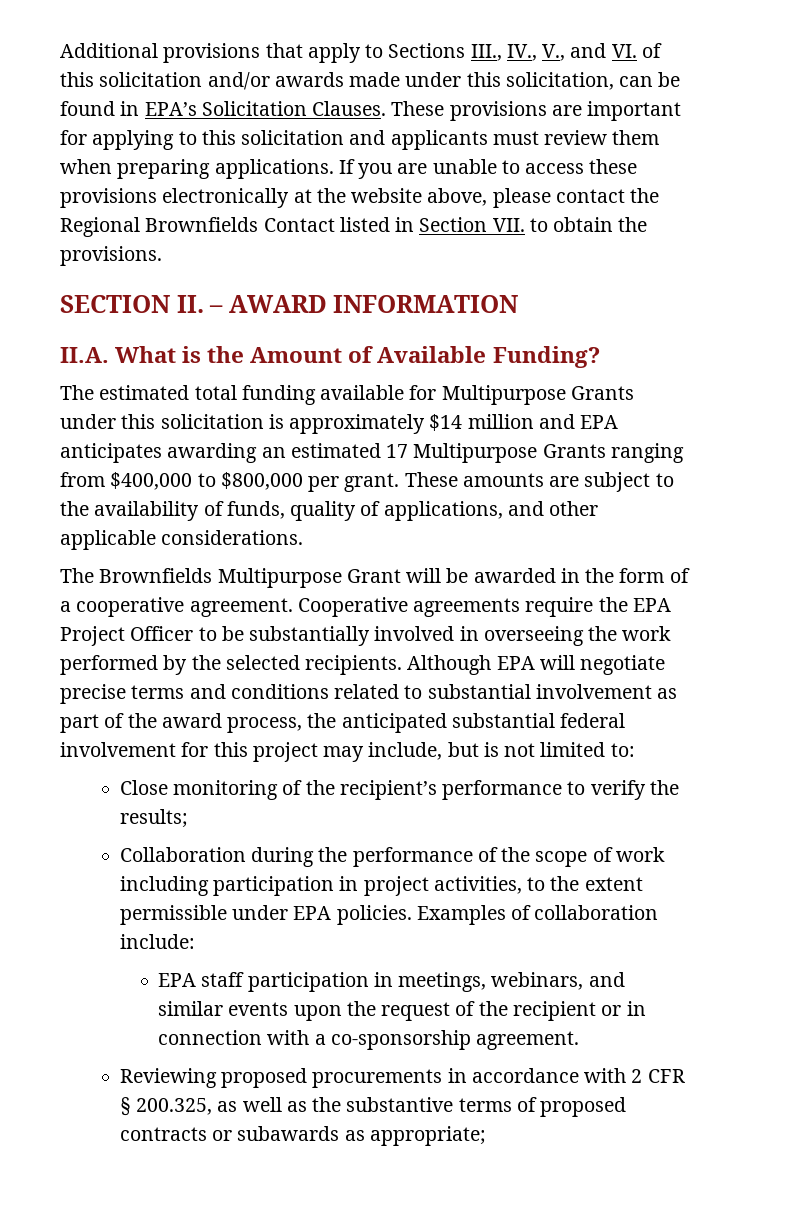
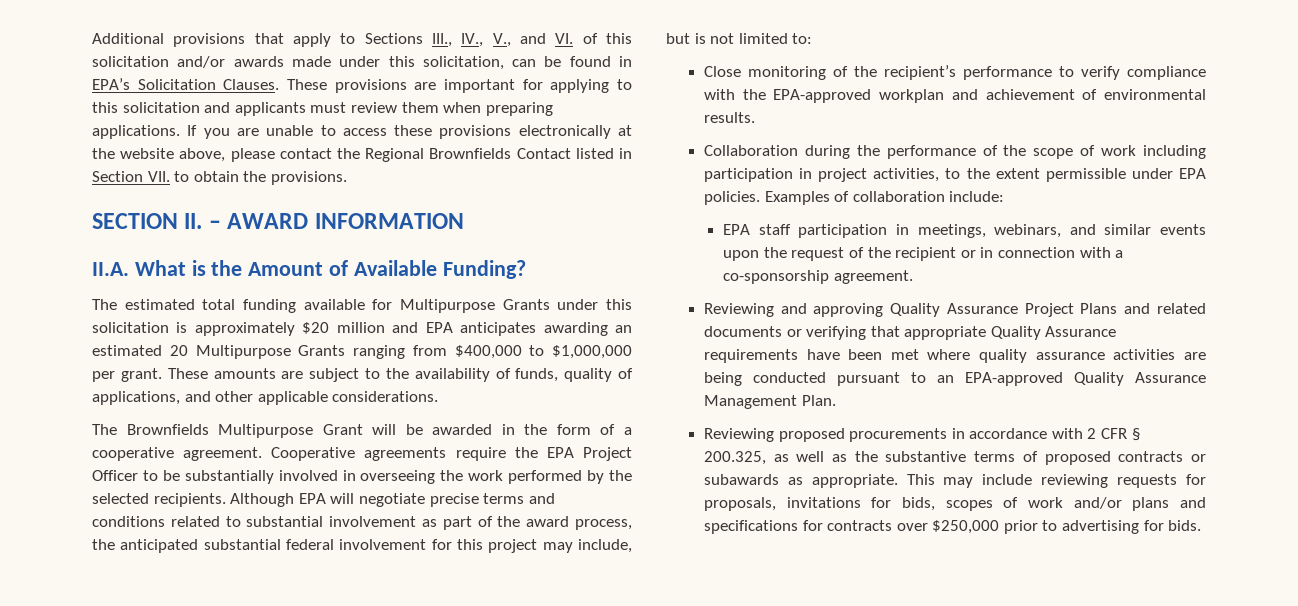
- The estimated total funding available for Multipurpose Grants under this solicitation is approximately $14 million and EPA anticipates awarding an estimated 17 Multipurpose Grants ranging from $400,000 to $800,000 per grant.
+ The estimated total funding available for Multipurpose Grants under this solicitation is approximately $20 million and EPA anticipates awarding an estimated 20 Multipurpose Grants ranging from $400,000 to $1,000,000 per grant.
- Close monitoring of the recipient’s performance to verify the results;
+ Close monitoring of the recipient’s performance to verify compliance with the EPA-approved workplan and achievement of environmental results.
+ Reviewing and approving Quality Assurance Project Plans and related documents or verifying that appropriate Quality Assurance requirements have been met where quality assurance activities are being conducted pursuant to an EPA-approved Quality Assurance Management Plan.
- Reviewing proposed procurements in accordance with 2 CFR § 200.325, as well as the substantive terms of proposed contracts or subawards as appropriate;
+ Reviewing proposed procurements in accordance with 2 CFR § 200.325, as well as the substantive terms of proposed contracts or subawards as appropriate. This may include reviewing requests for proposals, invitations for bids, scopes of work and/or plans and specifications for contracts over $250,000 prior to advertising for bids.

